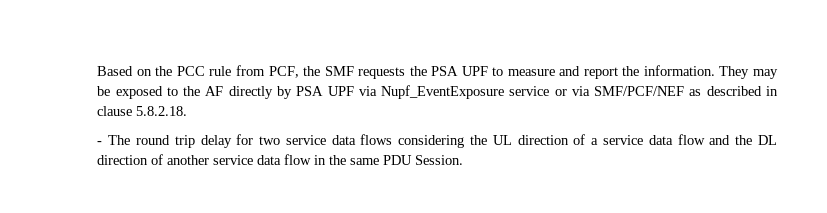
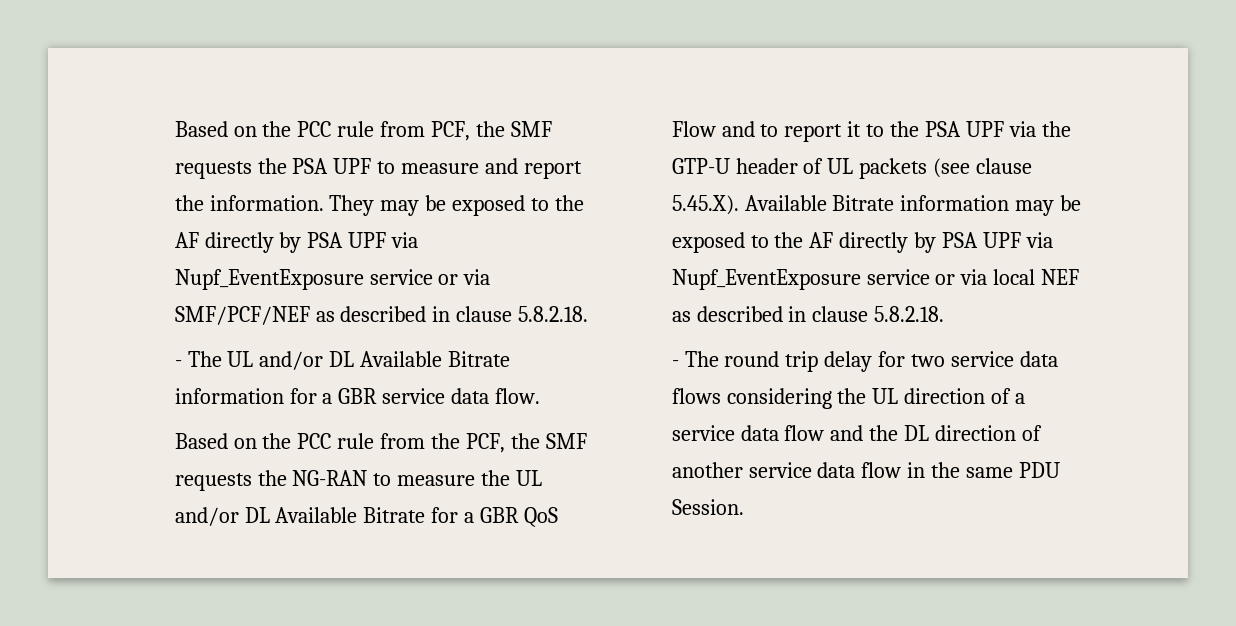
+ - The UL and/or DL Available Bitrate information for a GBR service data flow.
+ Based on the PCC rule from the PCF, the SMF requests the NG-RAN to measure the UL and/or DL Available Bitrate for a GBR QoS Flow and to report it to the PSA UPF via the GTP-U header of UL packets (see clause 5.45.X). Available Bitrate information may be exposed to the AF directly by PSA UPF via Nupf_EventExposure service or via local NEF as described in clause 5.8.2.18.

